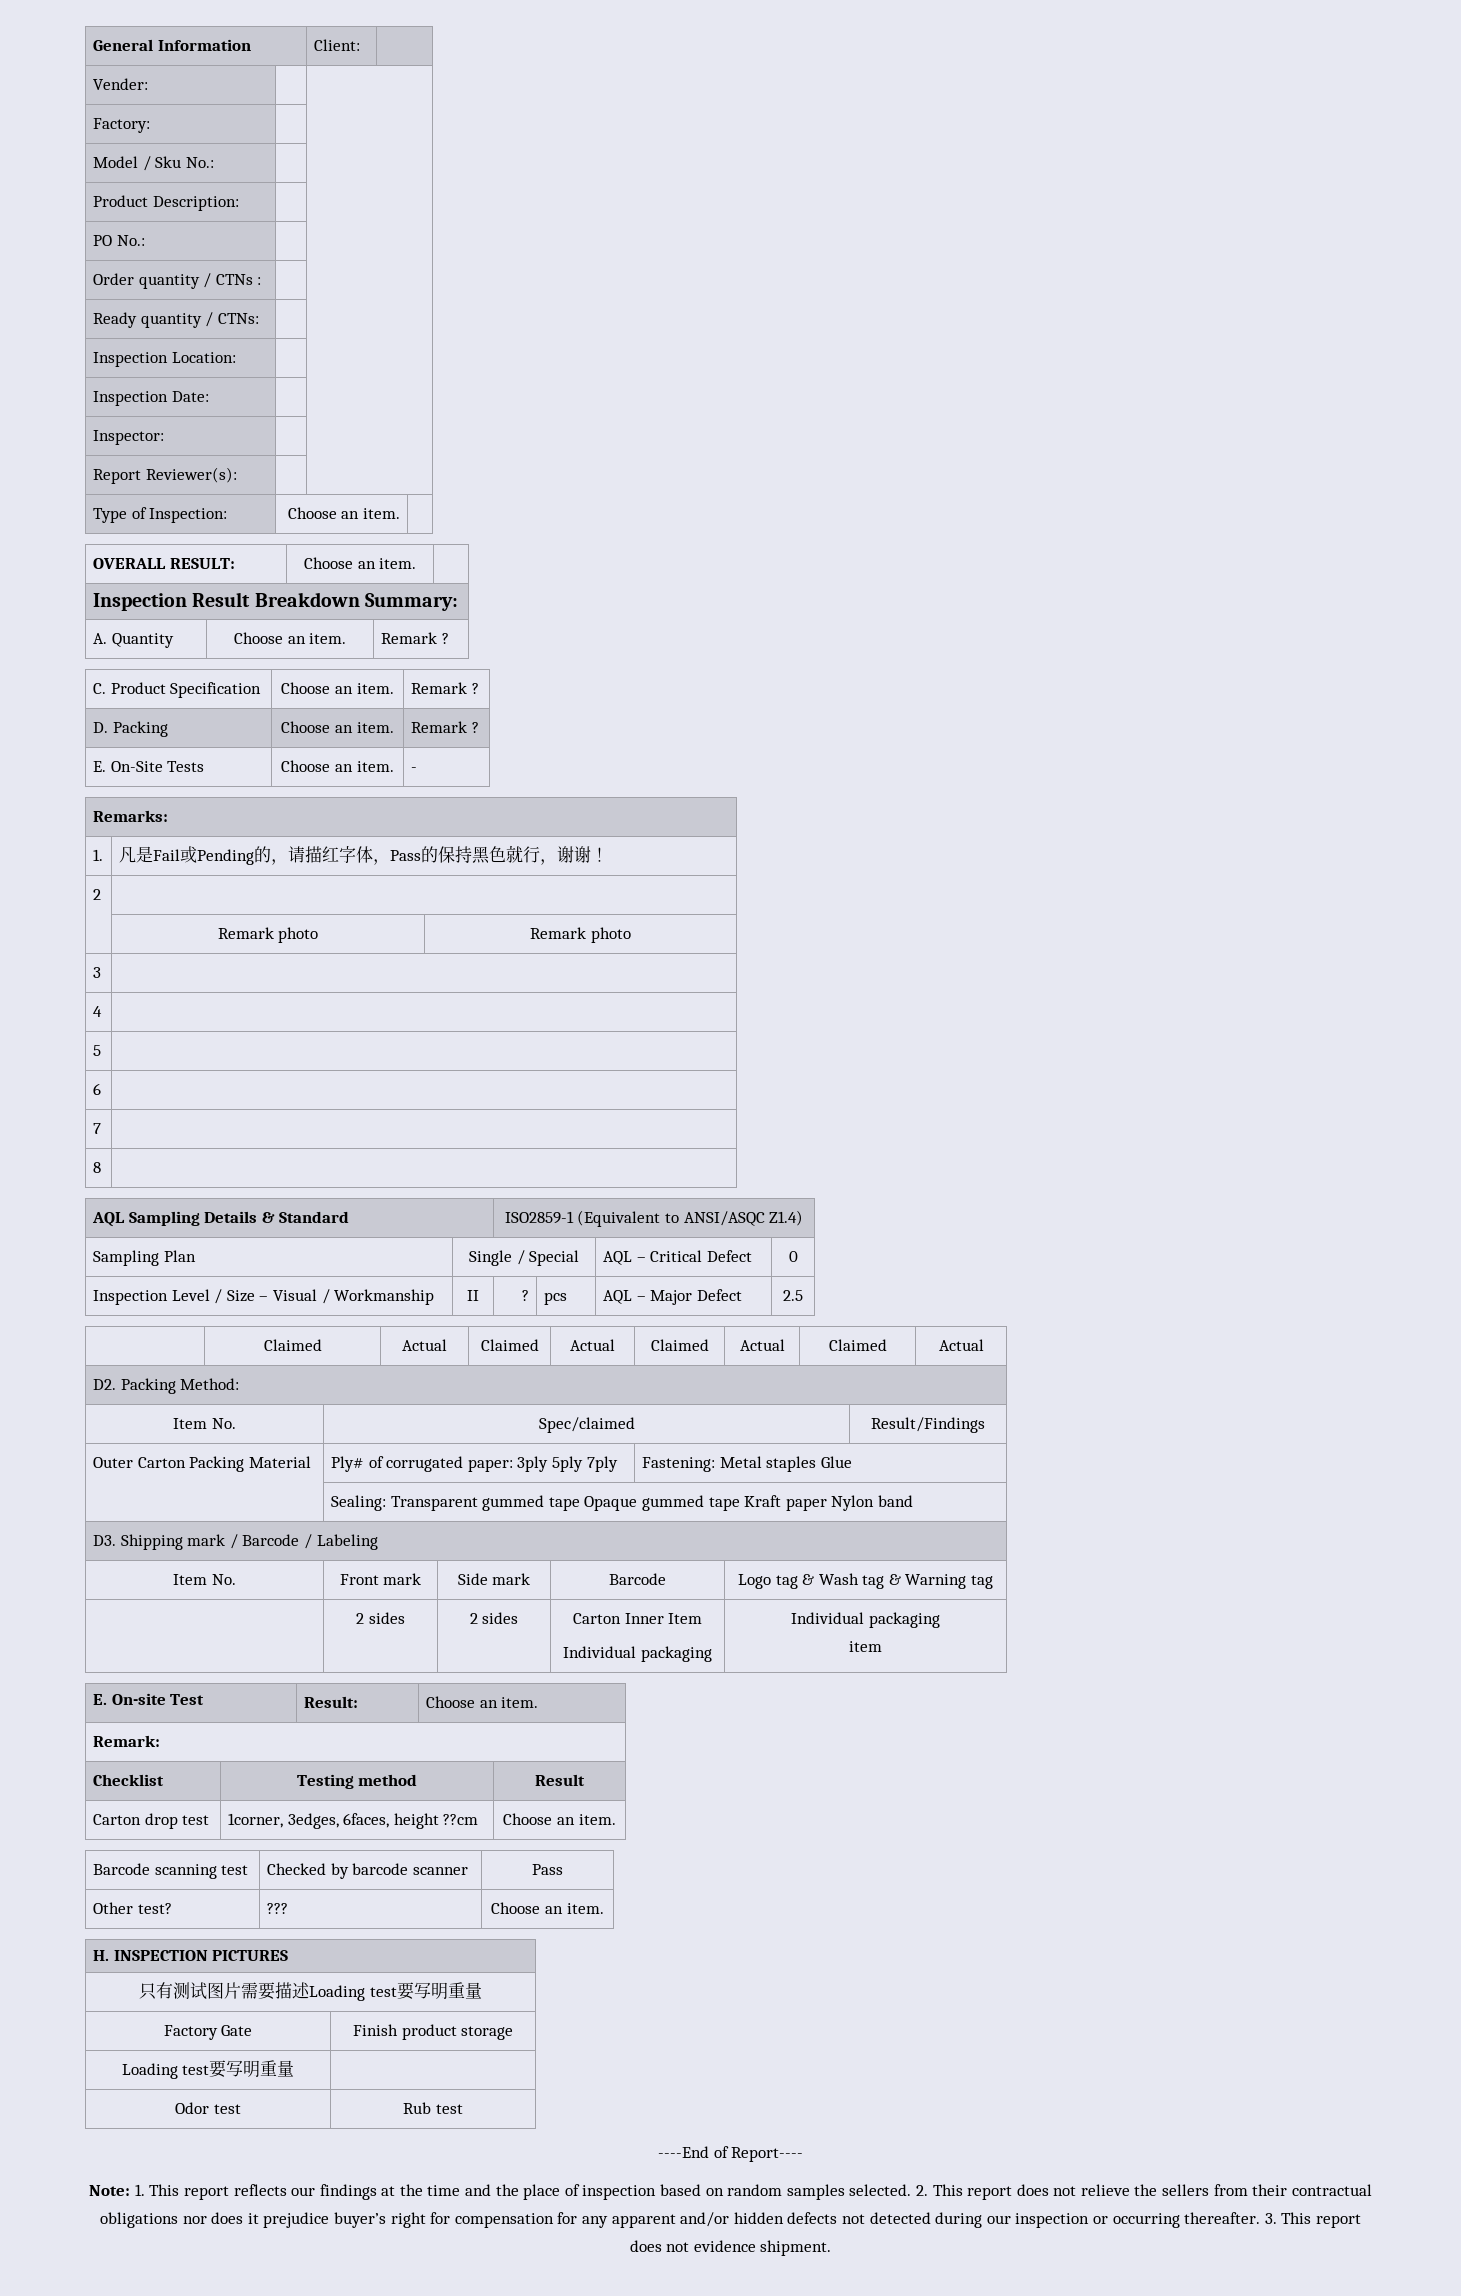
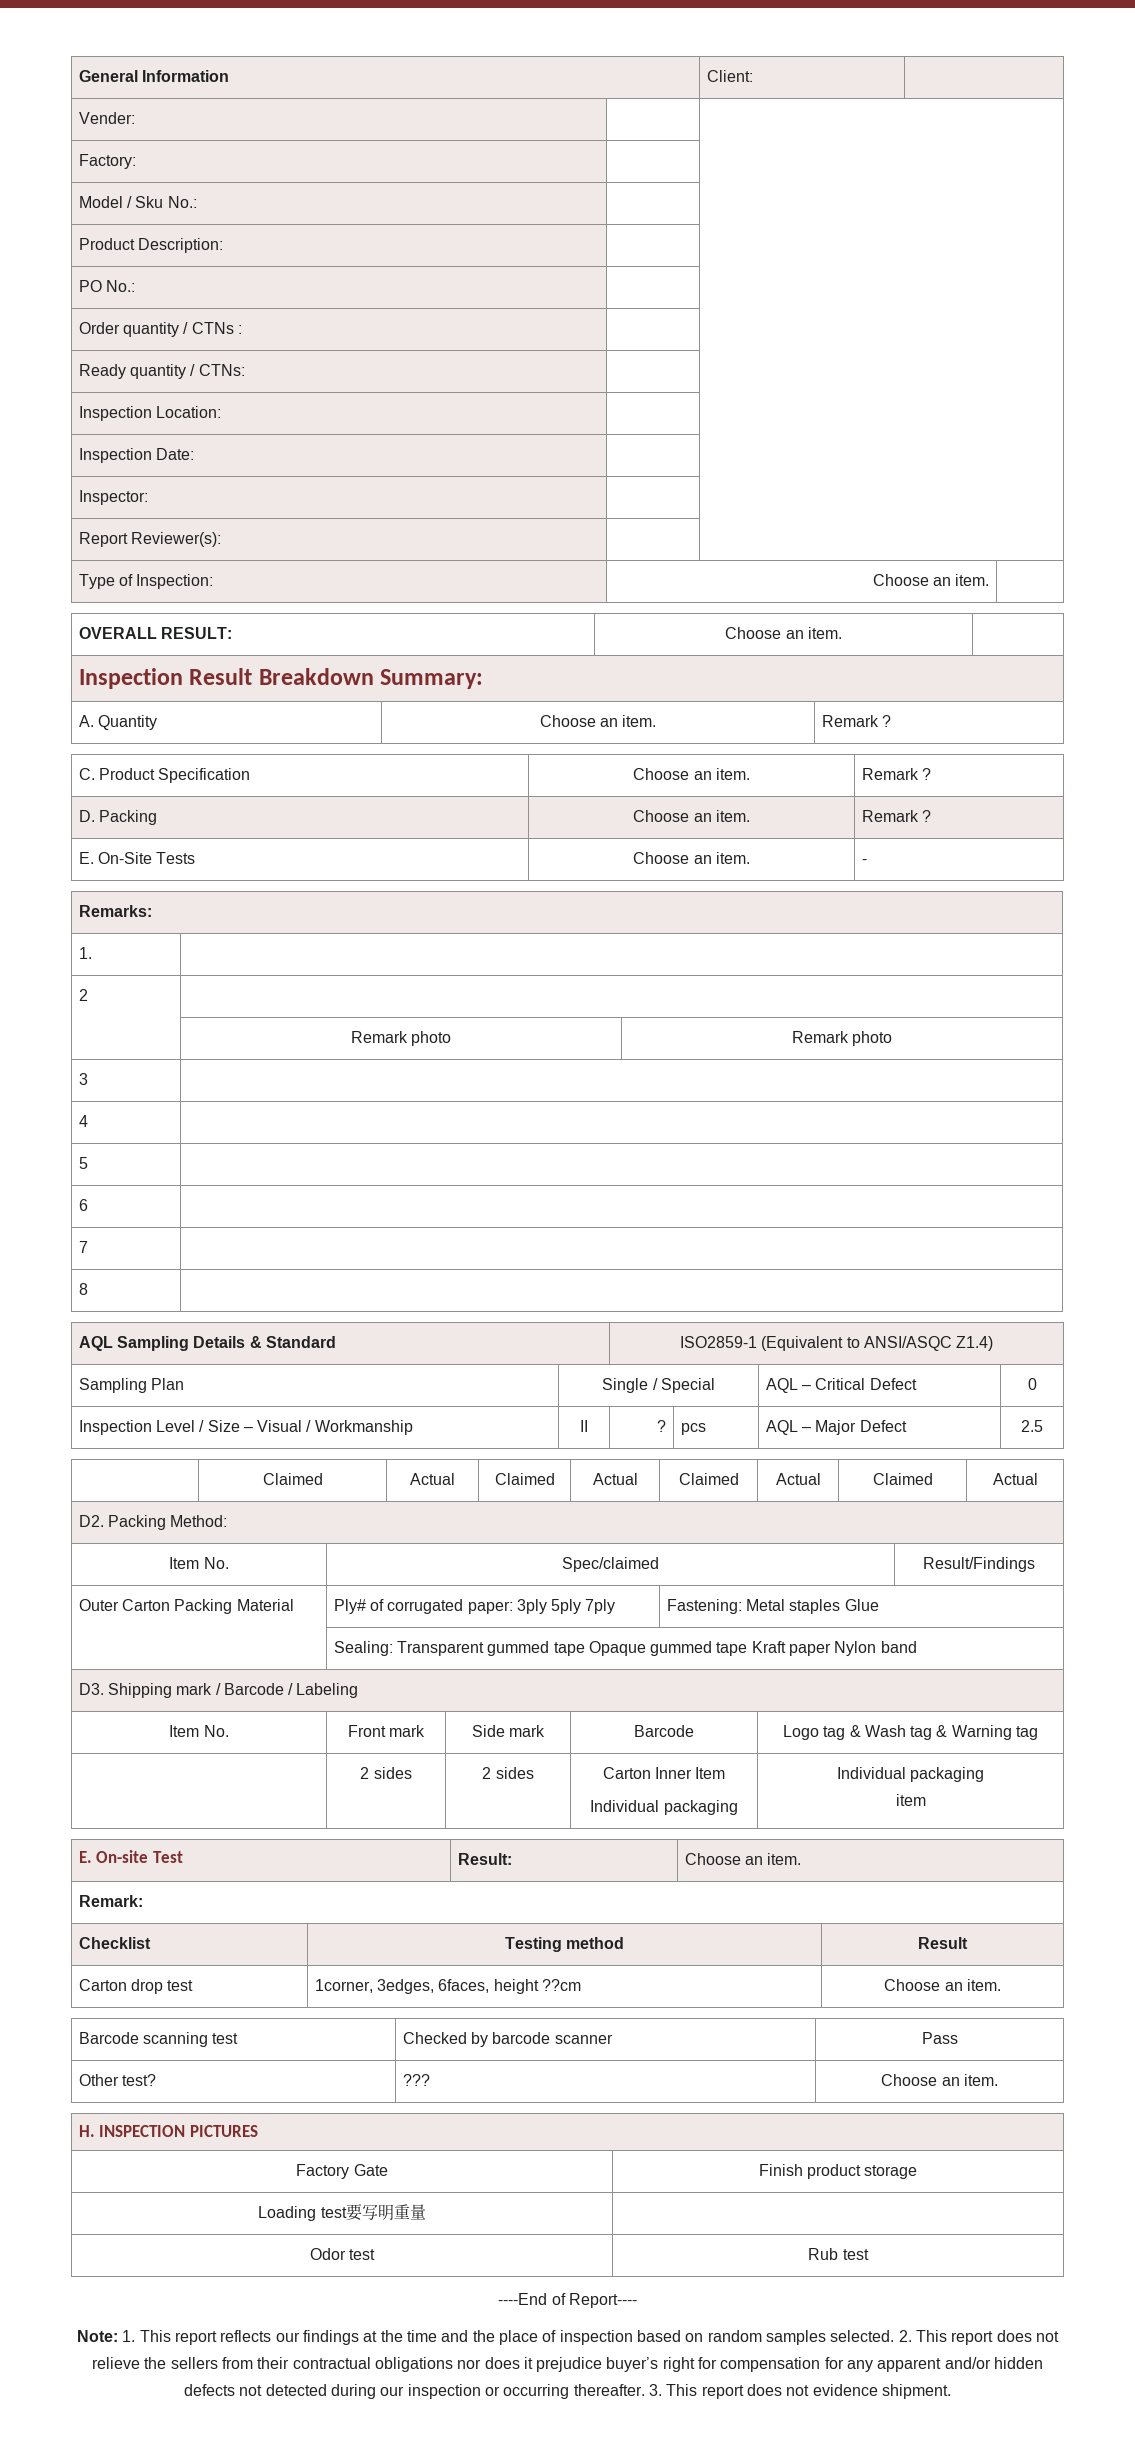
- 1. | 凡是Fail或Pending的，请描红字体，Pass的保持黑色就行，谢谢！
+ 1. |
- 只有测试图片需要描述Loading test要写明重量

